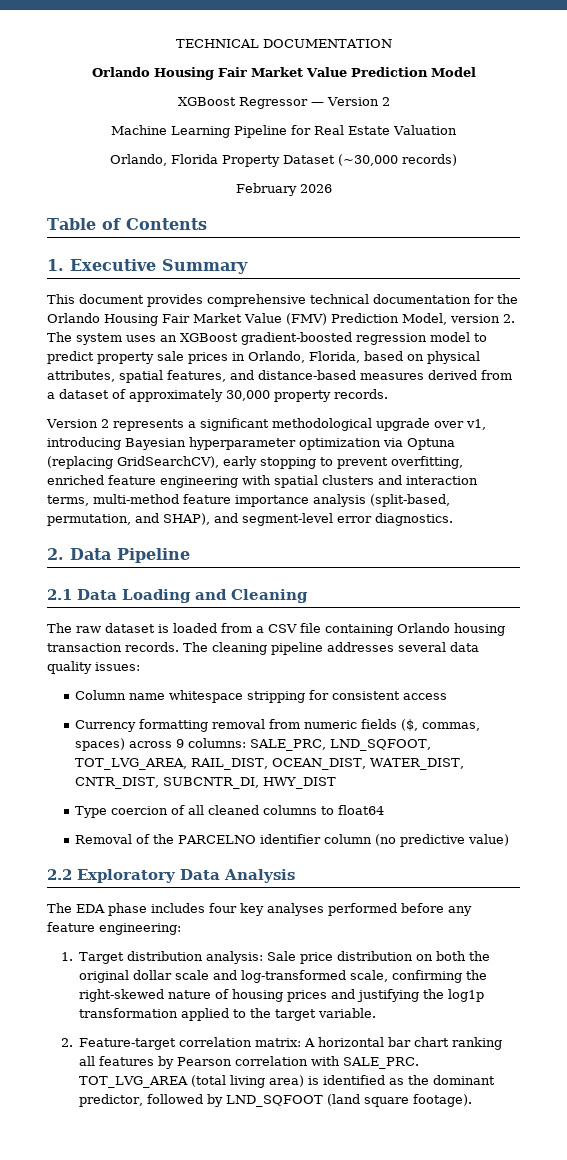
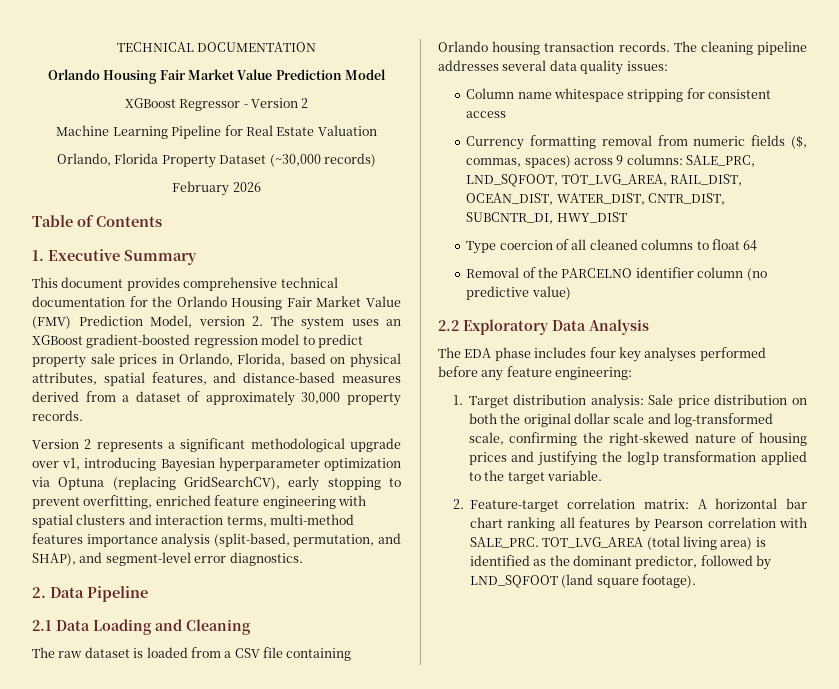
- XGBoost Regressor — Version 2
+ XGBoost Regressor - Version 2
- Version 2 represents a significant methodological upgrade over v1, introducing Bayesian hyperparameter optimization via Optuna (replacing GridSearchCV), early stopping to prevent overfitting, enriched feature engineering with spatial clusters and interaction terms, multi-method feature importance analysis (split-based, permutation, and SHAP), and segment-level error diagnostics.
+ Version 2 represents a significant methodological upgrade over v1, introducing Bayesian hyperparameter optimization via Optuna (replacing GridSearchCV), early stopping to prevent overfitting, enriched feature engineering with spatial clusters and interaction terms, multi-method features importance analysis (split-based, permutation, and SHAP), and segment-level error diagnostics.
- Type coercion of all cleaned columns to float64
+ Type coercion of all cleaned columns to float 64

